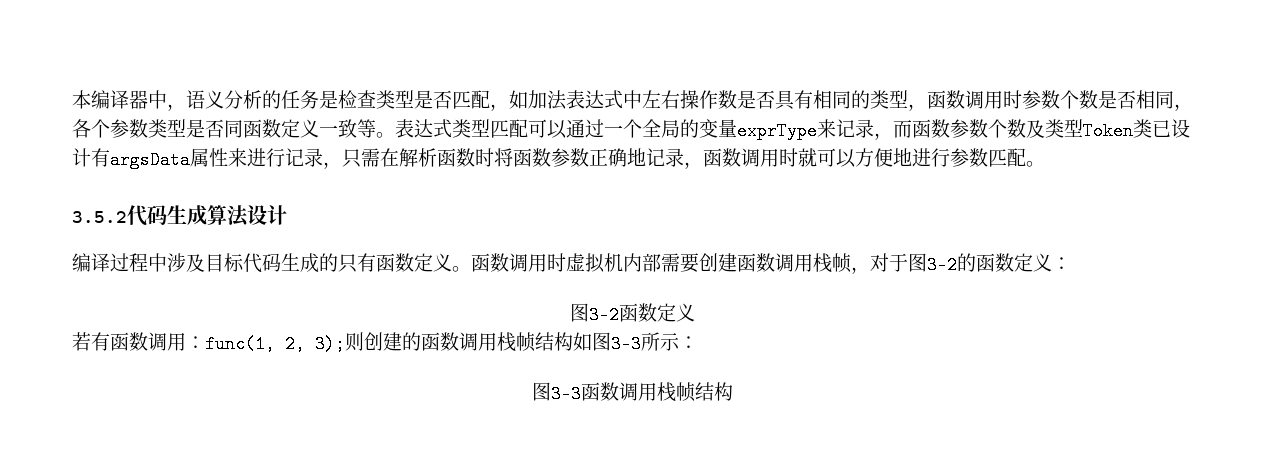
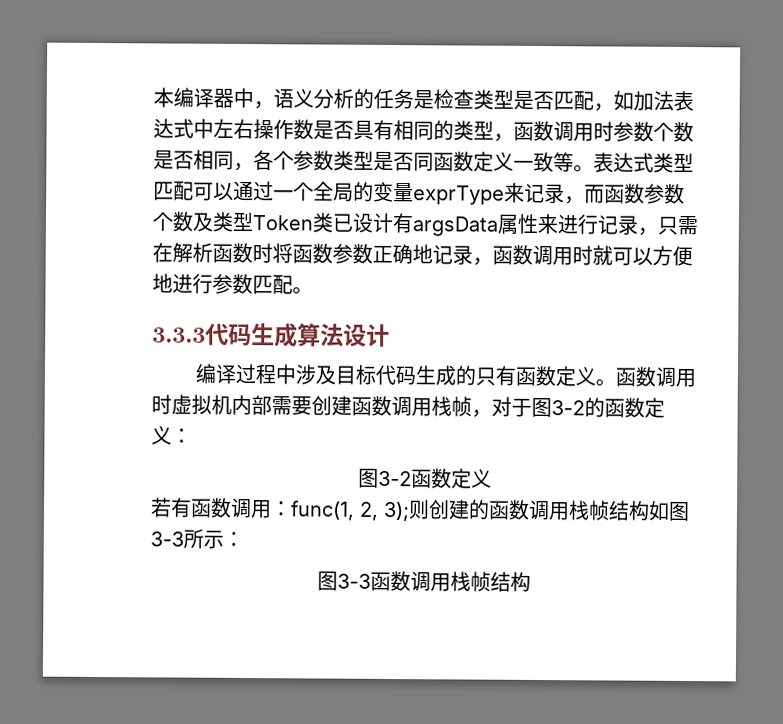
- 3.5.2代码生成算法设计
+ 3.3.3代码生成算法设计

